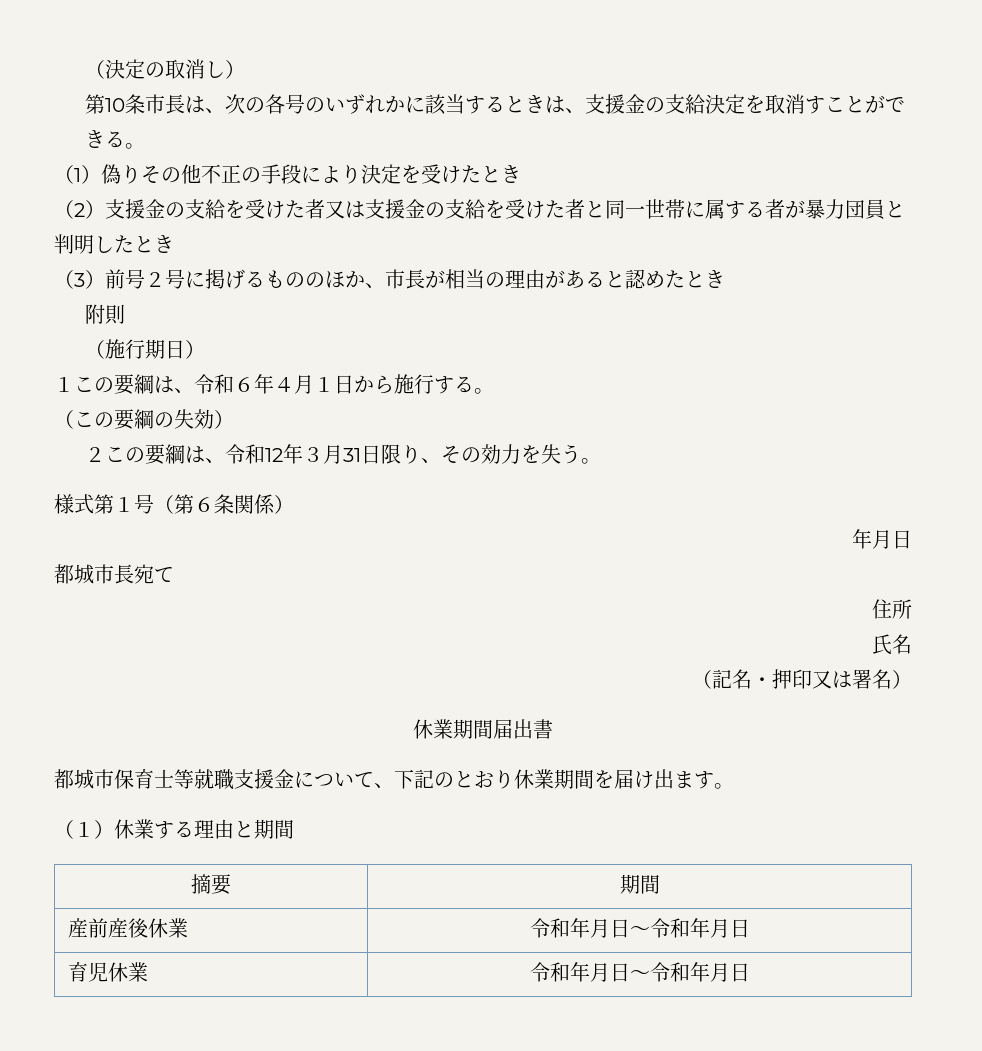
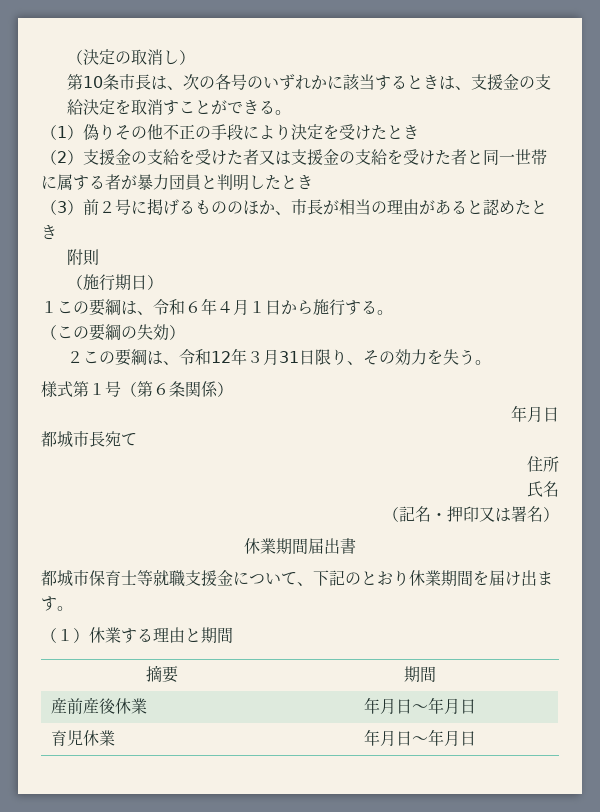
- （3）前号２号に掲げるもののほか、市長が相当の理由があると認めたとき
+ （3）前２号に掲げるもののほか、市長が相当の理由があると認めたとき
- 産前産後休業 | 令和年月日～令和年月日
+ 産前産後休業 | 年月日～年月日
- 育児休業 | 令和年月日～令和年月日
+ 育児休業 | 年月日～年月日

